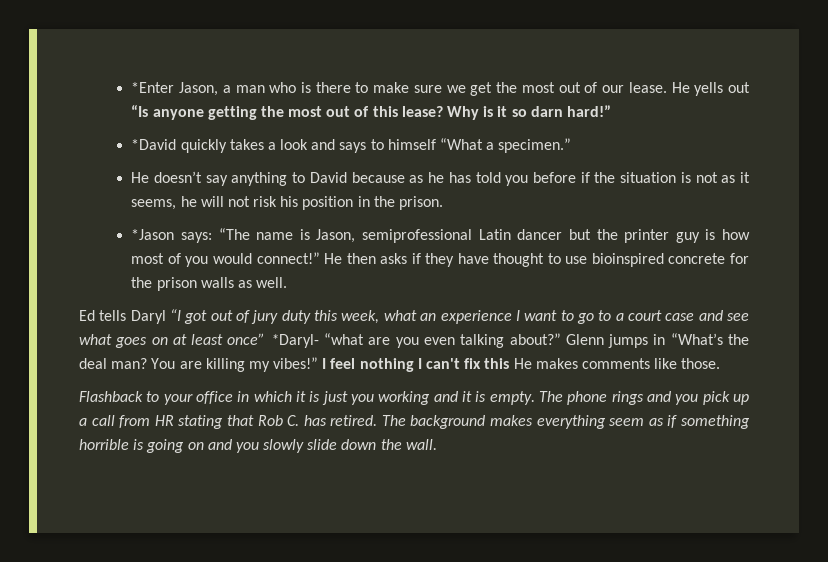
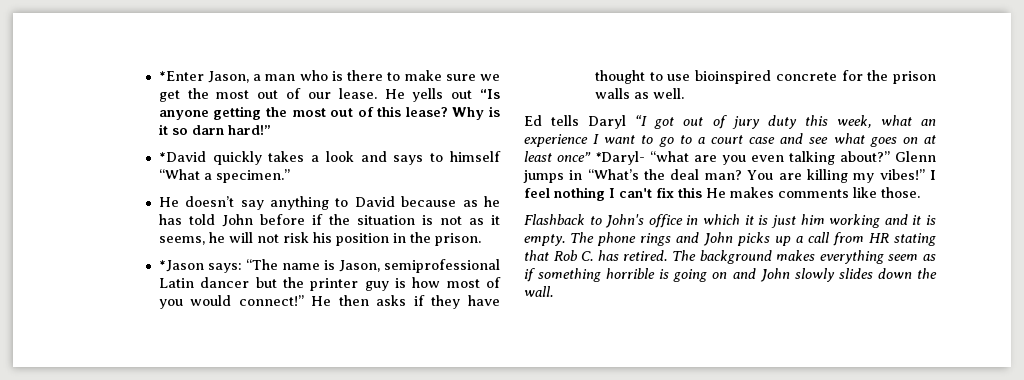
- He doesn’t say anything to David because as he has told you before if the situation is not as it seems, he will not risk his position in the prison.
+ He doesn’t say anything to David because as he has told John before if the situation is not as it seems, he will not risk his position in the prison.
- Flashback to your office in which it is just you working and it is empty.
+ Flashback to John's office in which it is just him working and it is empty.
- The phone rings and you pick up a call from HR stating that Rob C. has retired.
+ The phone rings and John picks up a call from HR stating that Rob C. has retired.
- The background makes everything seem as if something horrible is going on and you slowly slide down the wall.
+ The background makes everything seem as if something horrible is going on and John slowly slides down the wall.

